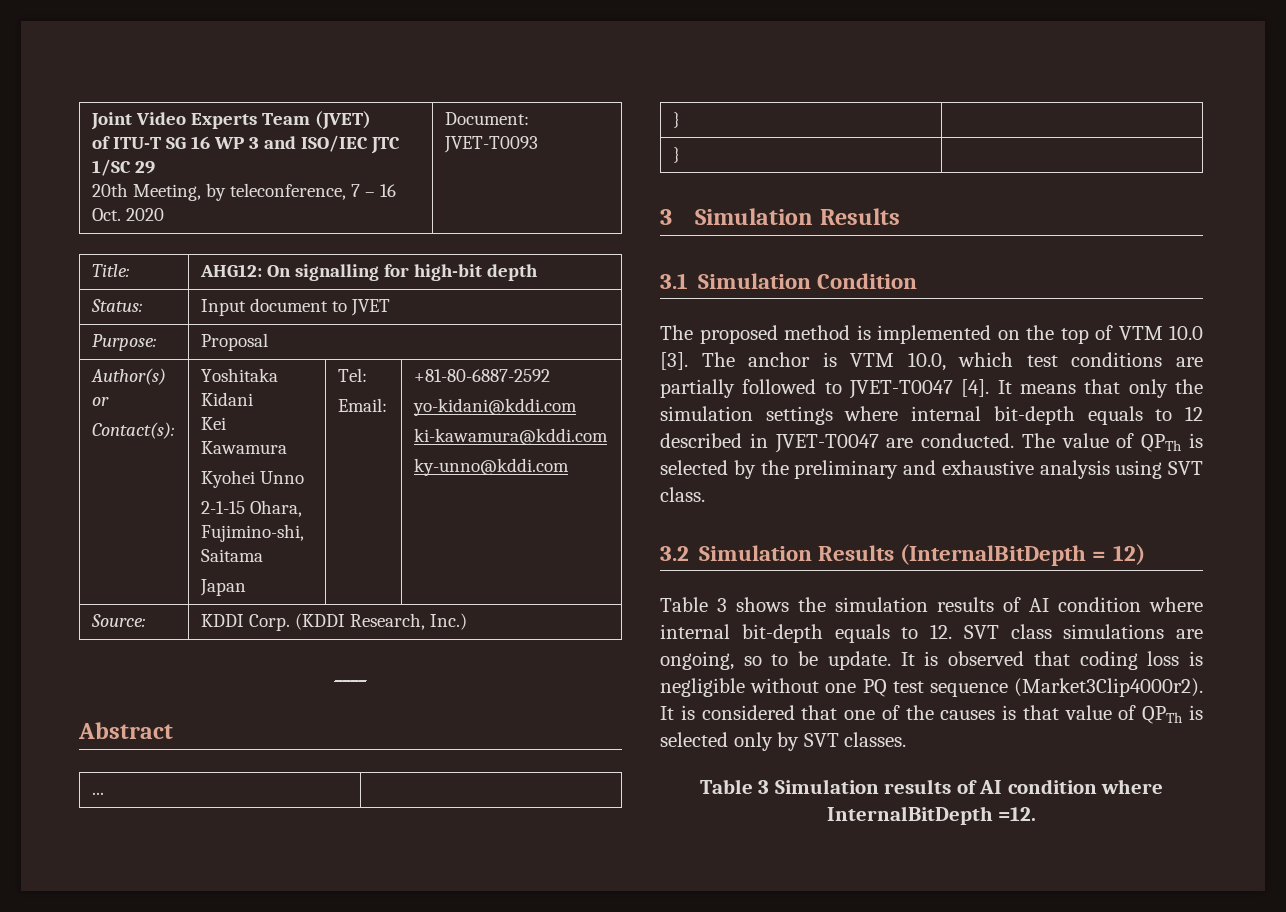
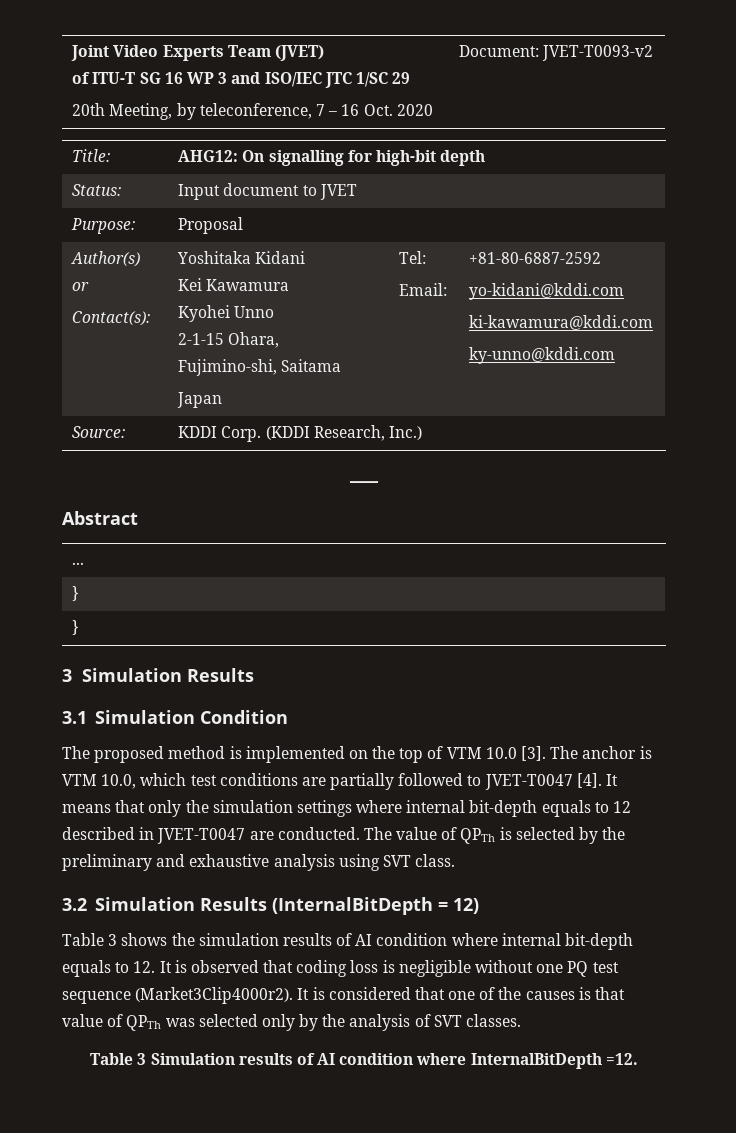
  Joint Video Experts Team (JVET)
  of ITU-T SG 16 WP 3 and ISO/IEC JTC 1/SC 29
- 20th Meeting, by teleconference, 7 – 16 Oct. 2020 | Document: JVET-T0093
+ 20th Meeting, by teleconference, 7 – 16 Oct. 2020 | Document: JVET-T0093-v2
- Table 3 shows the simulation results of AI condition where internal bit-depth equals to 12. SVT class simulations are ongoing, so to be update. It is observed that coding loss is negligible without one PQ test sequence (Market3Clip4000r2).
+ Table 3 shows the simulation results of AI condition where internal bit-depth equals to 12. It is observed that coding loss is negligible without one PQ test sequence (Market3Clip4000r2).
- It is considered that one of the causes is that value of QPTh is selected only by SVT classes.
+ It is considered that one of the causes is that value of QPTh was selected only by the analysis of SVT classes.

